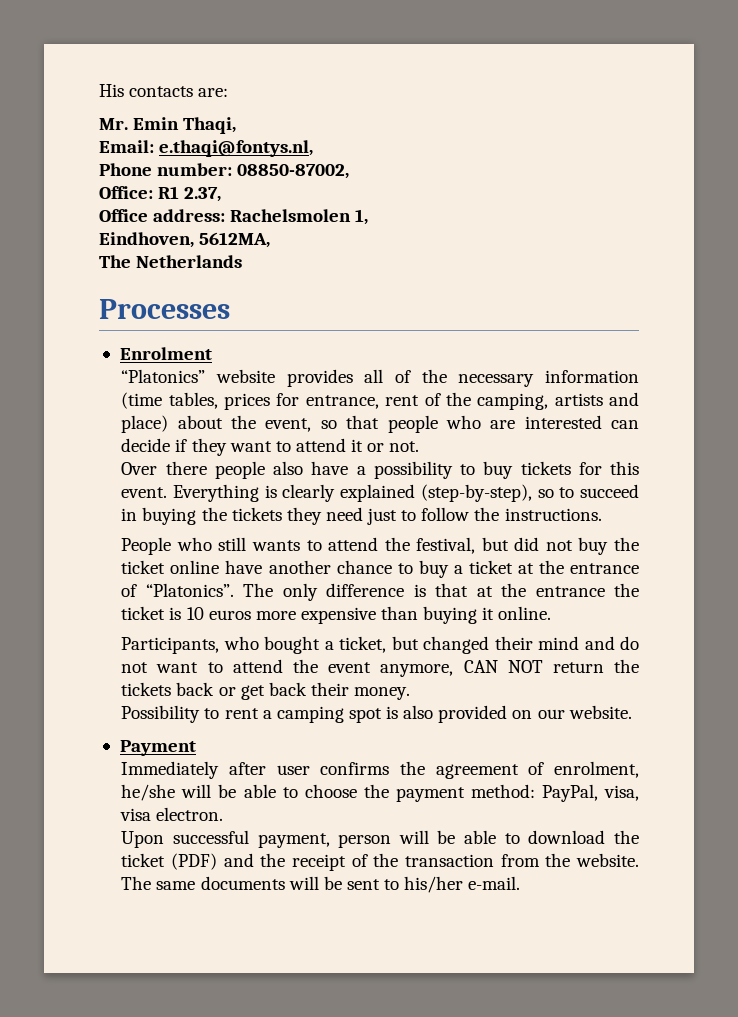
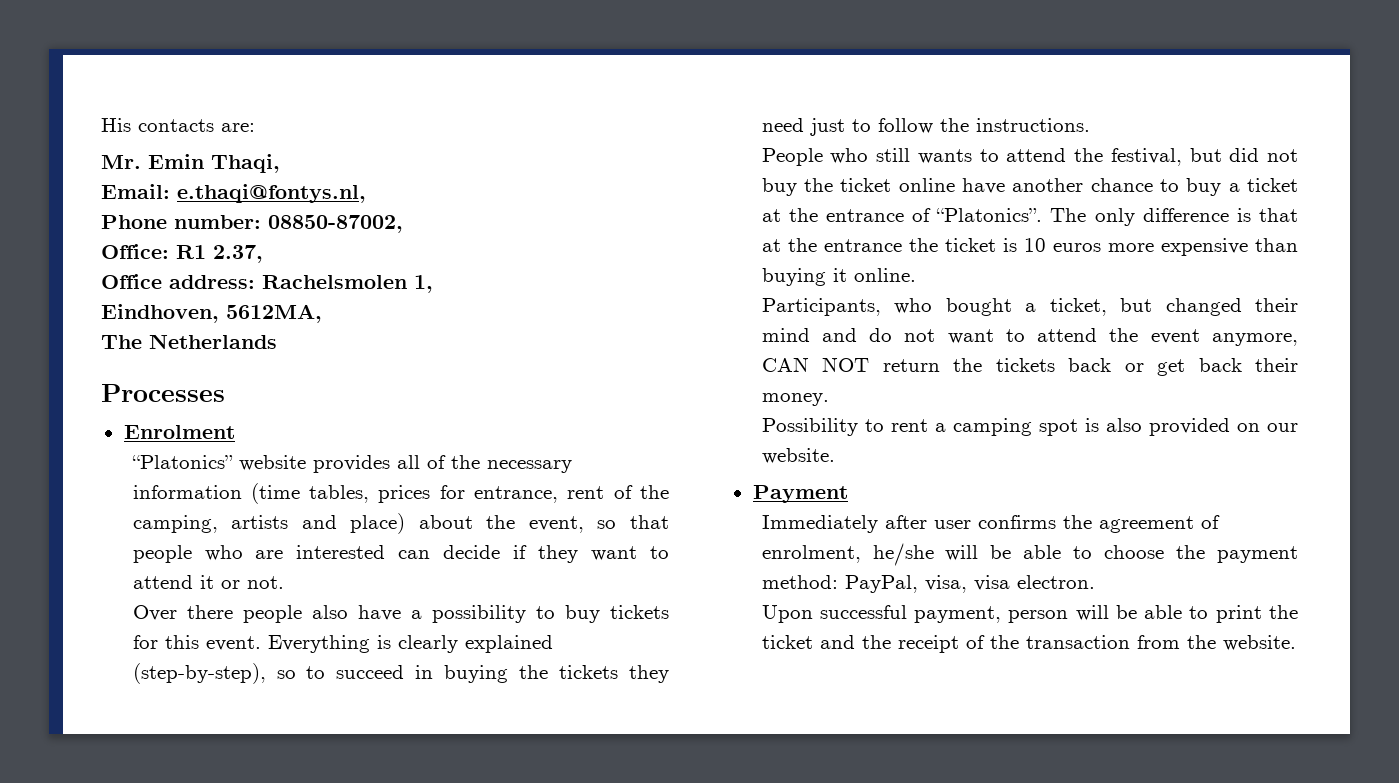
- Upon successful payment, person will be able to download the ticket (PDF) and the receipt of the transaction from the website. The same documents will be sent to his/her e-mail.
+ Upon successful payment, person will be able to print the ticket and the receipt of the transaction from the website.

